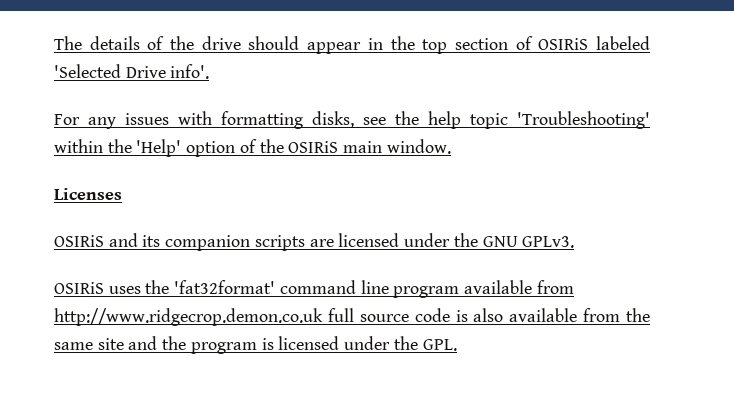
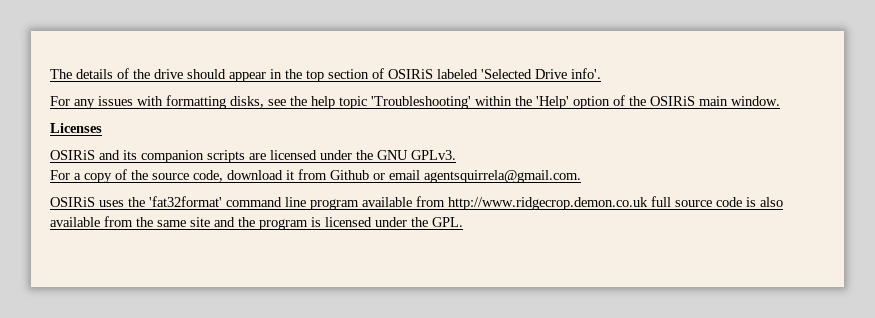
+ For a copy of the source code, download it from Github or email agentsquirrela@gmail.com.

